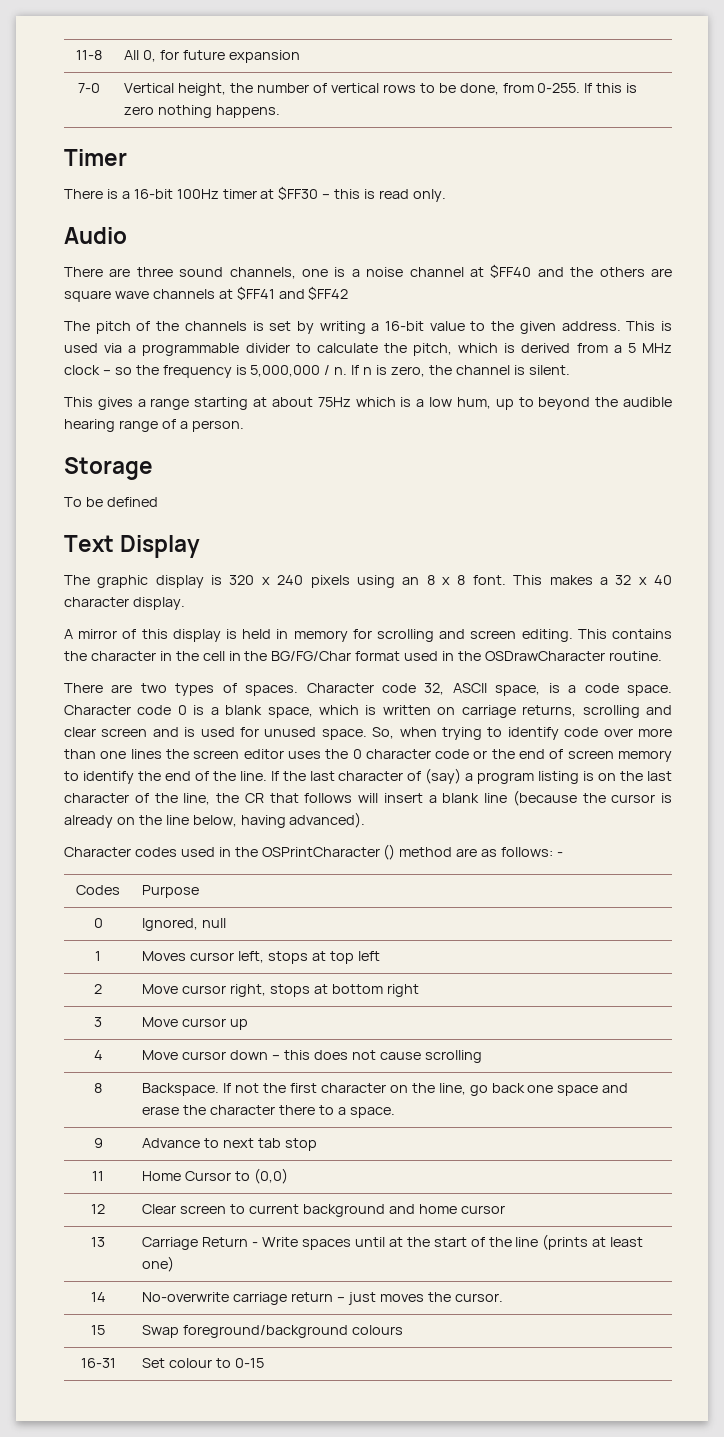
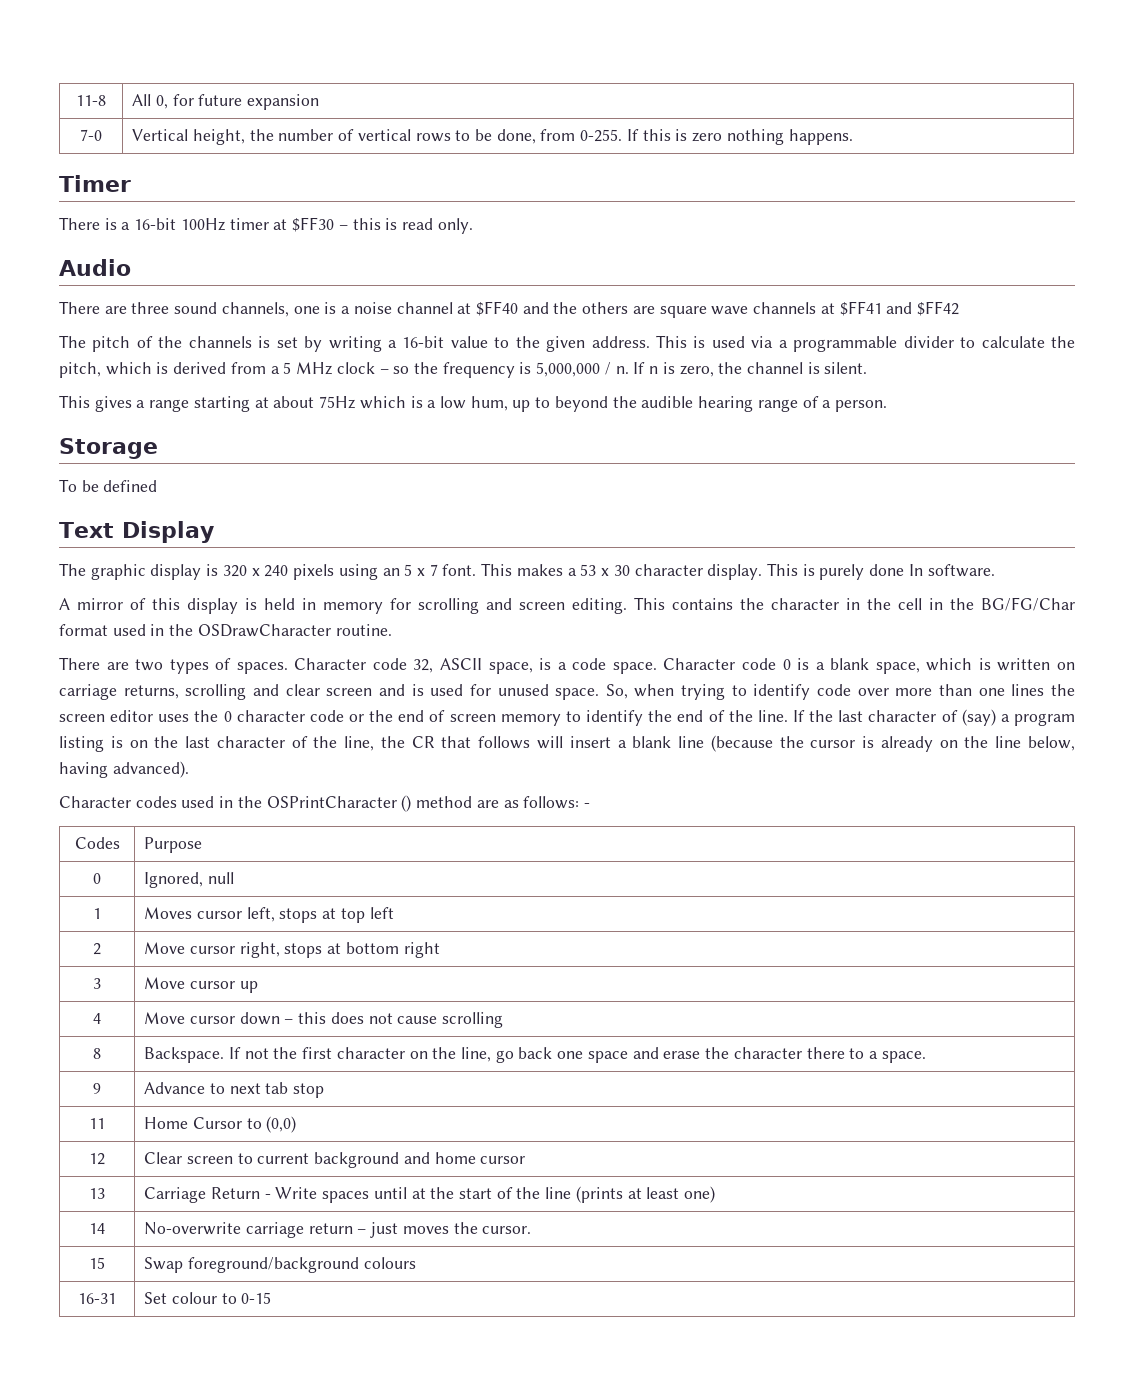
- The graphic display is 320 x 240 pixels using an 8 x 8 font.
+ The graphic display is 320 x 240 pixels using an 5 x 7 font.
- This makes a 32 x 40 character display.
+ This makes a 53 x 30 character display. This is purely done In software.

